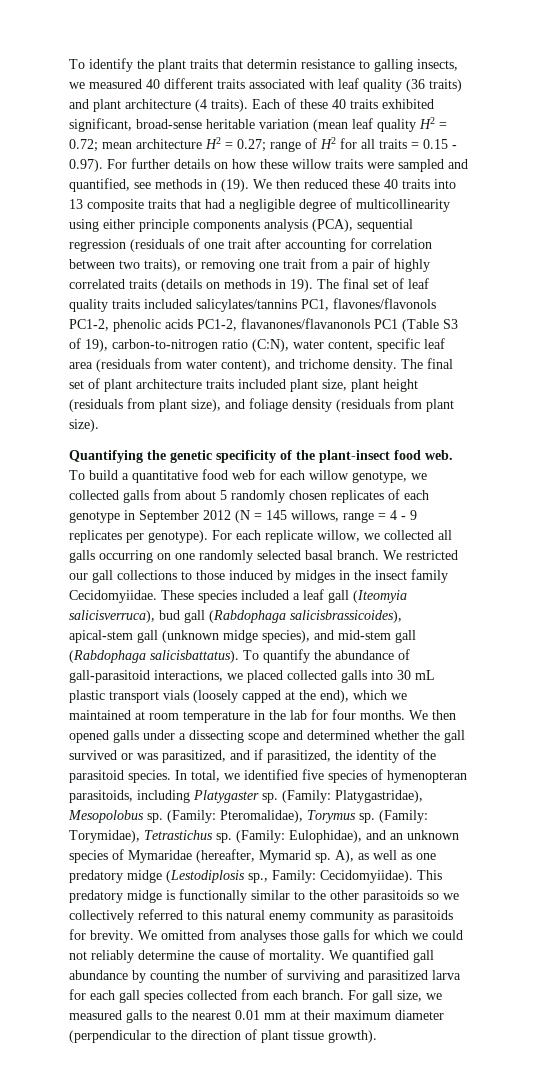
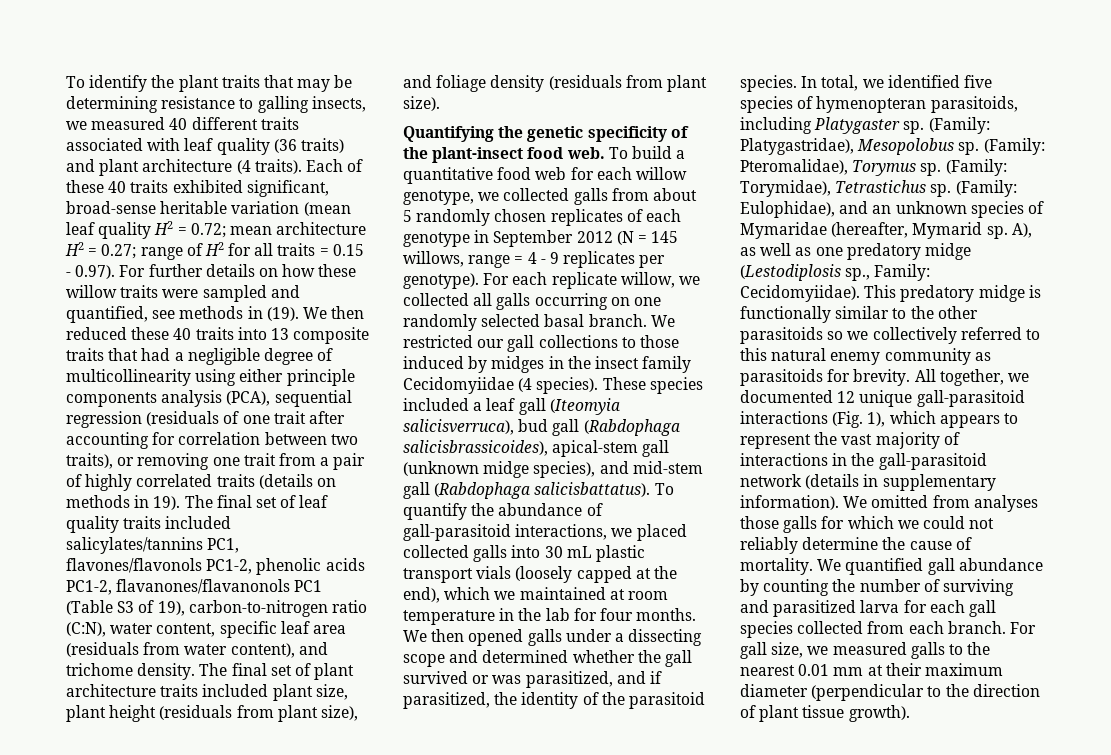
- To identify the plant traits that determin resistance to galling insects, we measured 40 different traits associated with leaf quality (36 traits) and plant architecture (4 traits).
+ To identify the plant traits that may be determining resistance to galling insects, we measured 40 different traits associated with leaf quality (36 traits) and plant architecture (4 traits).
- We restricted our gall collections to those induced by midges in the insect family Cecidomyiidae.
+ We restricted our gall collections to those induced by midges in the insect family Cecidomyiidae (4 species).
+ All together, we documented 12 unique gall-parasitoid interactions (Fig. 1), which appears to represent the vast majority of interactions in the gall-parasitoid network (details in supplementary information).

